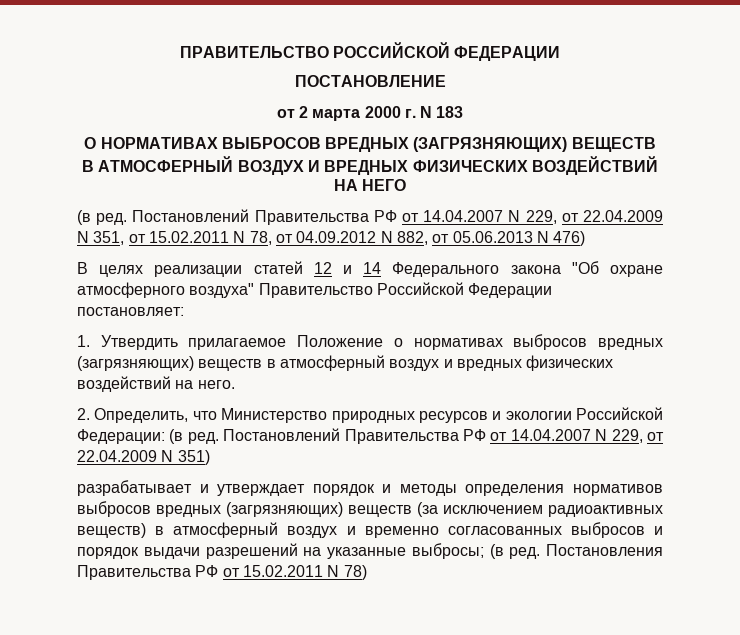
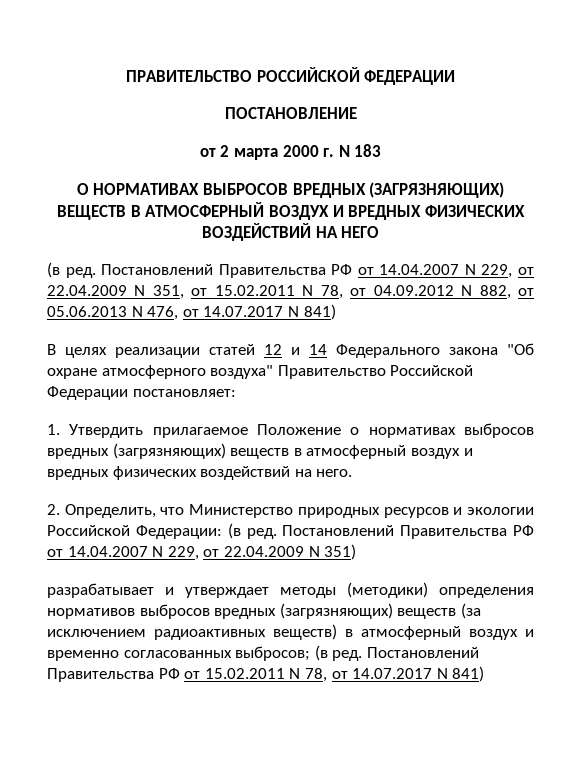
- Постановлений Правительства РФ от 14.04.2007 N 229, от 22.04.2009 N 351, от 15.02.2011 N 78, от 04.09.2012 N 882, от 05.06.2013 N 476)
+ Постановлений Правительства РФ от 14.04.2007 N 229, от 22.04.2009 N 351, от 15.02.2011 N 78, от 04.09.2012 N 882, от 05.06.2013 N 476, от 14.07.2017 N 841)
- разрабатывает и утверждает порядок и методы определения нормативов выбросов вредных (загрязняющих) веществ (за исключением радиоактивных веществ) в атмосферный воздух и временно согласованных выбросов и порядок выдачи разрешений на указанные выбросы; (в ред. Постановления Правительства РФ от 15.02.2011 N 78)
+ разрабатывает и утверждает методы (методики) определения нормативов выбросов вредных (загрязняющих) веществ (за исключением радиоактивных веществ) в атмосферный воздух и временно согласованных выбросов; (в ред. Постановлений Правительства РФ от 15.02.2011 N 78, от 14.07.2017 N 841)

